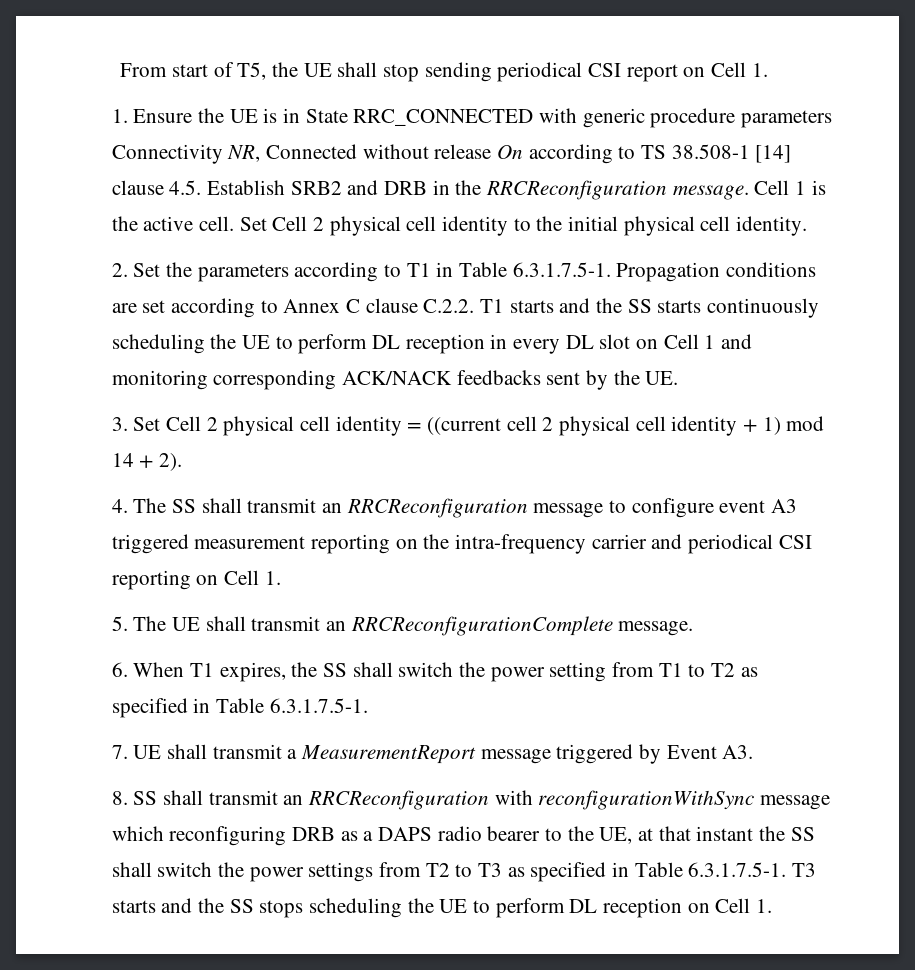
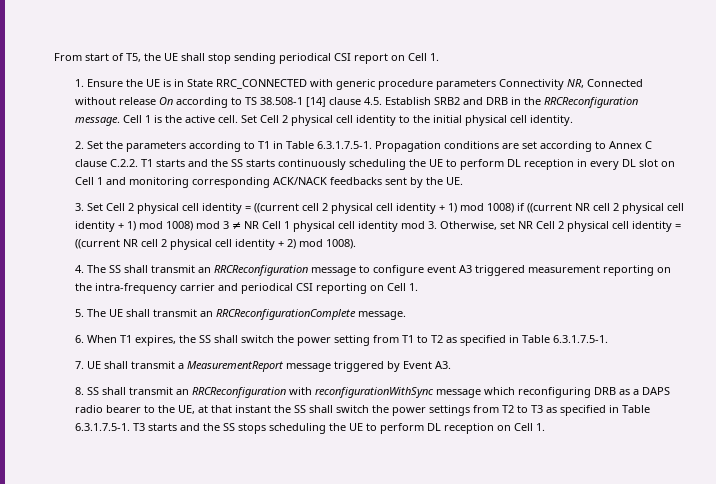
- 3. Set Cell 2 physical cell identity = ((current cell 2 physical cell identity + 1) mod 14 + 2).
+ 3. Set Cell 2 physical cell identity = ((current cell 2 physical cell identity + 1) mod 1008) if ((current NR cell 2 physical cell identity + 1) mod 1008) mod 3 ≠ NR Cell 1 physical cell identity mod 3. Otherwise, set NR Cell 2 physical cell identity = ((current NR cell 2 physical cell identity + 2) mod 1008).

